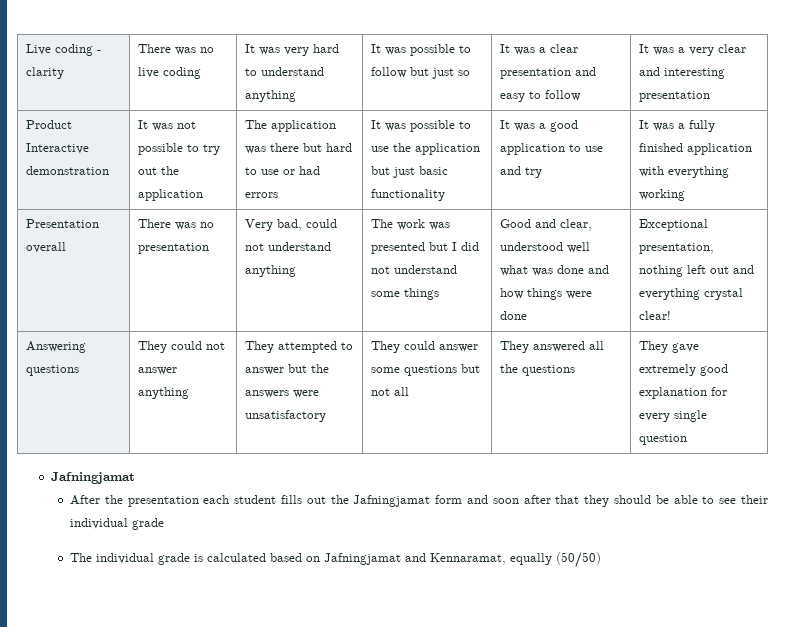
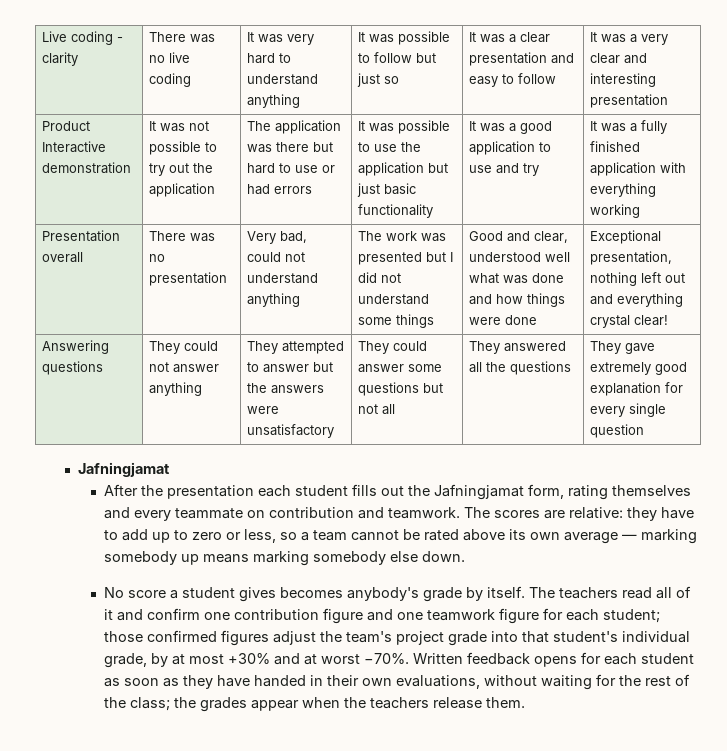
- After the presentation each student fills out the Jafningjamat form and soon after that they should be able to see their individual grade
- The individual grade is calculated based on Jafningjamat and Kennaramat, equally (50/50)
+ After the presentation each student fills out the Jafningjamat form, rating themselves and every teammate on contribution and teamwork. The scores are relative: they have to add up to zero or less, so a team cannot be rated above its own average — marking somebody up means marking somebody else down.
+ No score a student gives becomes anybody's grade by itself. The teachers read all of it and confirm one contribution figure and one teamwork figure for each student; those confirmed figures adjust the team's project grade into that student's individual grade, by at most +30% and at worst −70%. Written feedback opens for each student as soon as they have handed in their own evaluations, without waiting for the rest of the class; the grades appear when the teachers release them.

